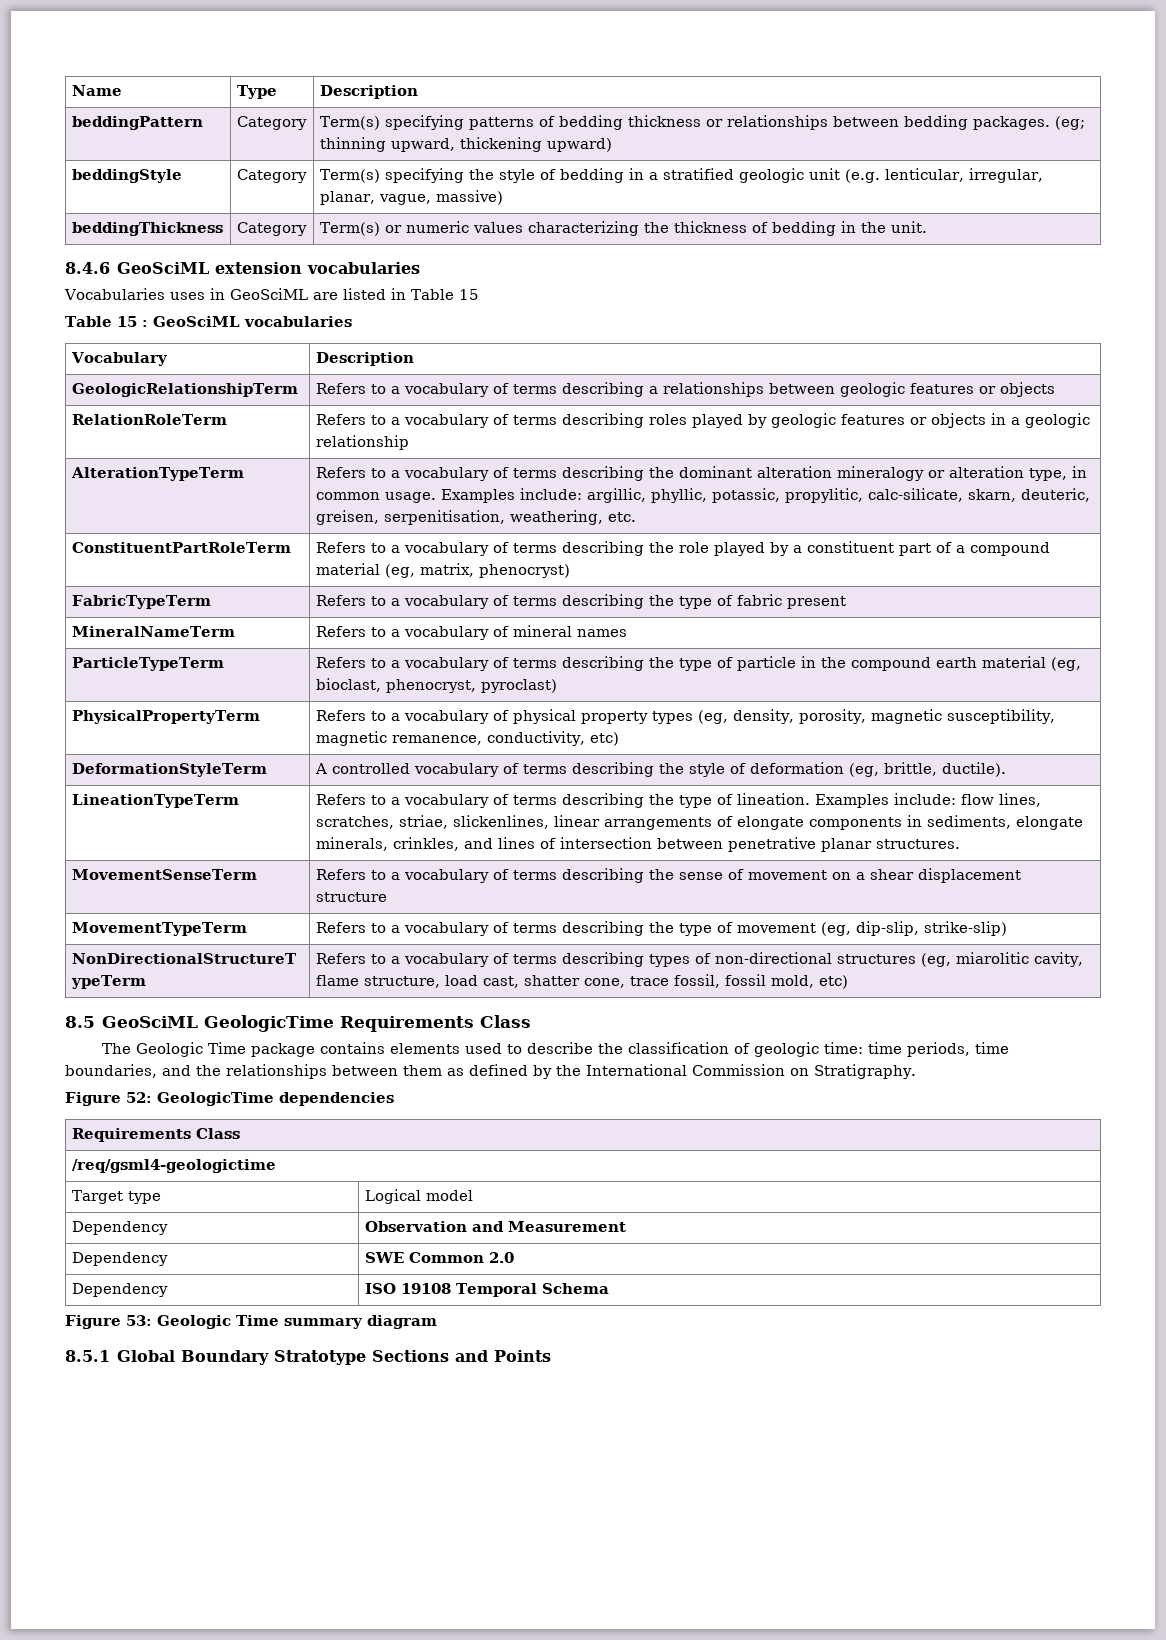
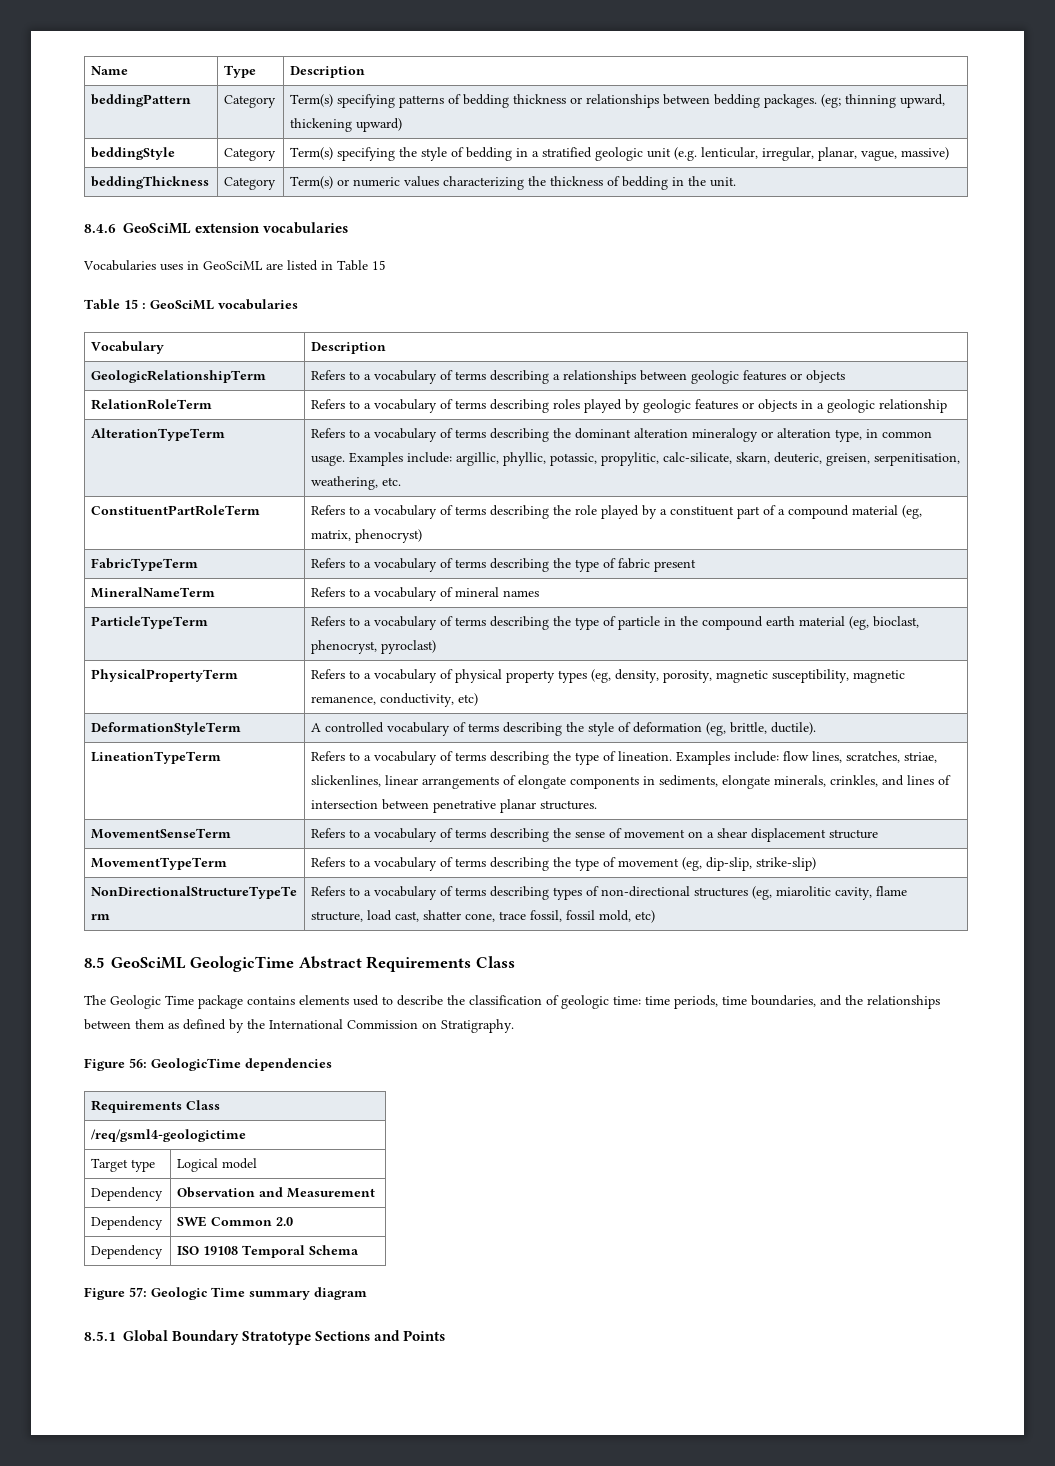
- 8.5 GeoSciML GeologicTime Requirements Class
+ 8.5 GeoSciML GeologicTime Abstract Requirements Class
- Figure 52: GeologicTime dependencies
+ Figure 56: GeologicTime dependencies
- Figure 53: Geologic Time summary diagram
+ Figure 57: Geologic Time summary diagram

